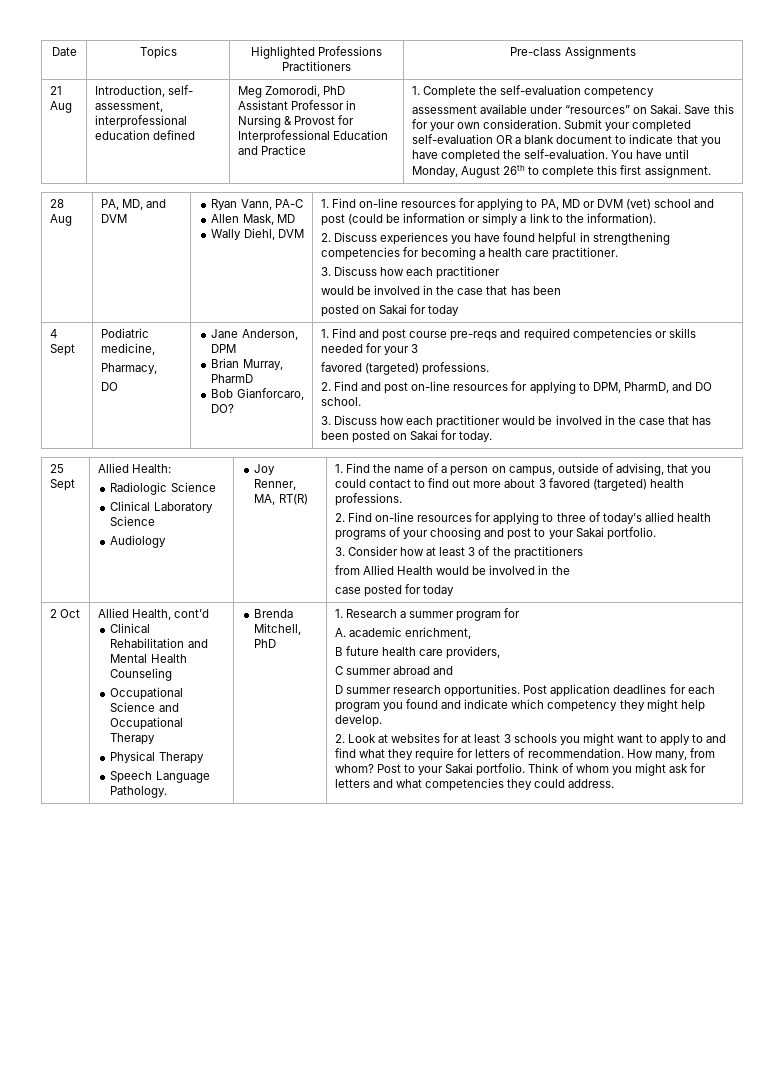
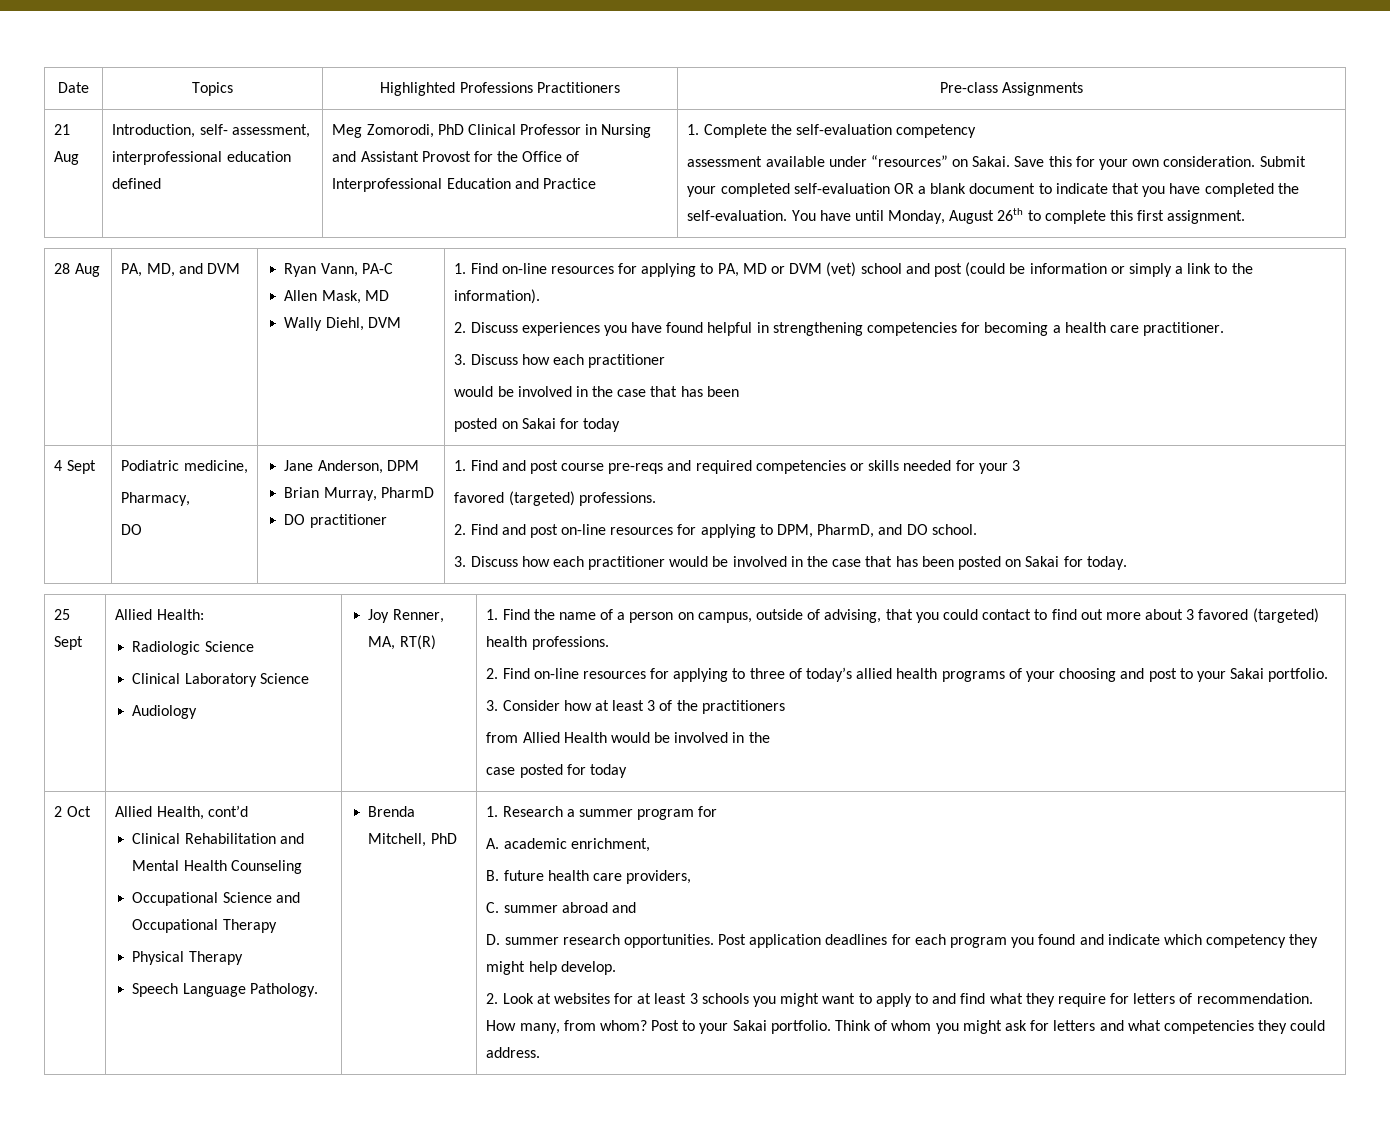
- Meg Zomorodi, PhD Assistant Professor in Nursing & Provost for Interprofessional Education and Practice
+ Meg Zomorodi, PhD Clinical Professor in Nursing and Assistant Provost for the Office of Interprofessional Education and Practice
- Bob Gianforcaro, DO?
+ DO practitioner
- B future health care providers,
+ B. future health care providers,
- C summer abroad and
+ C. summer abroad and
- D summer research opportunities.
+ D. summer research opportunities.

